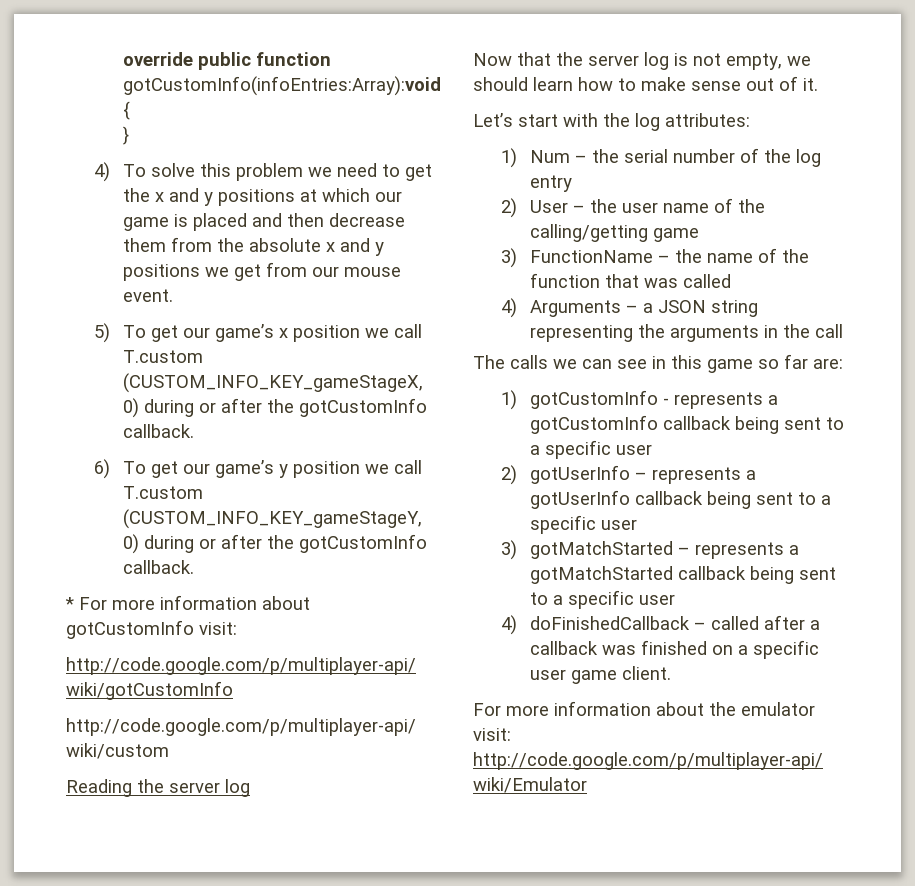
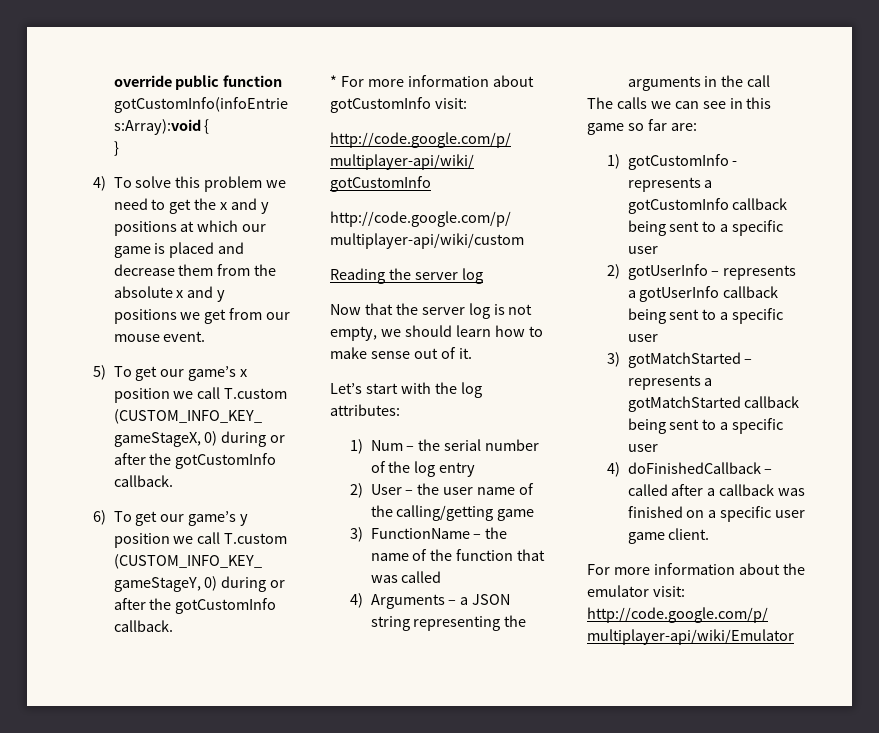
- 4) To solve this problem we need to get the x and y positions at which our game is placed and then decrease them from the absolute x and y positions we get from our mouse event.
+ 4) To solve this problem we need to get the x and y positions at which our game is placed and decrease them from the absolute x and y positions we get from our mouse event.

